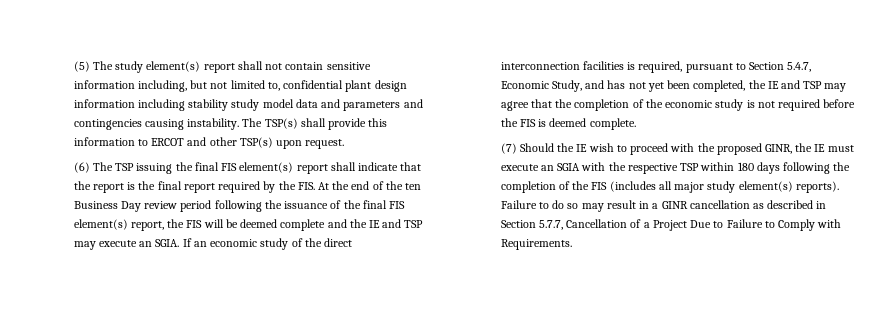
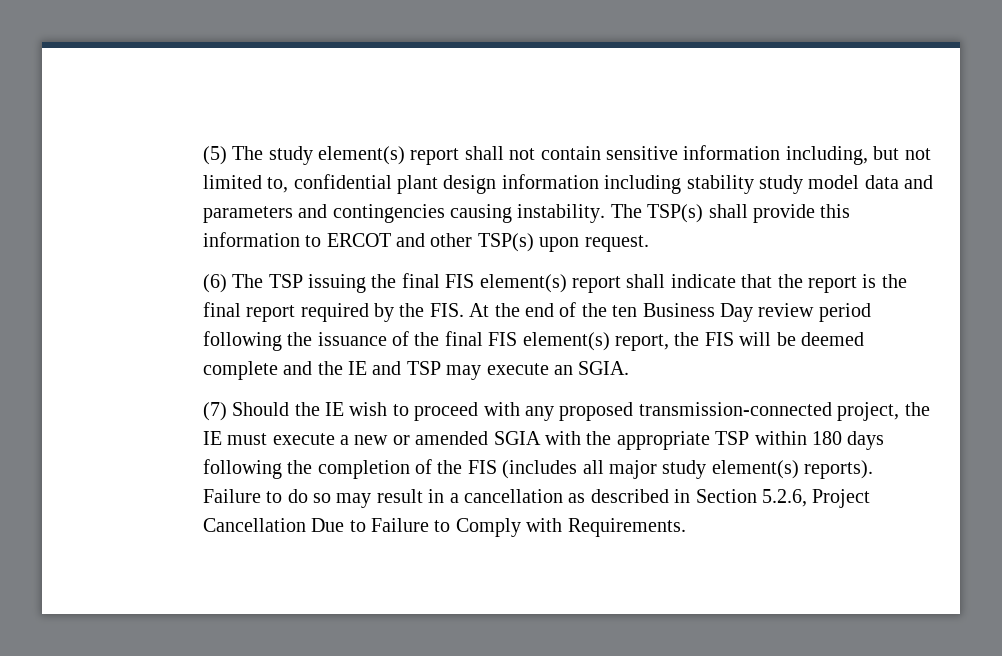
- If an economic study of the direct interconnection facilities is required, pursuant to Section 5.4.7, Economic Study, and has not yet been completed, the IE and TSP may agree that the completion of the economic study is not required before the FIS is deemed complete.
- (7) Should the IE wish to proceed with the proposed GINR, the IE must execute an SGIA with the respective TSP within 180 days following the completion of the FIS (includes all major study element(s) reports).
+ (7) Should the IE wish to proceed with any proposed transmission-connected project, the IE must execute a new or amended SGIA with the appropriate TSP within 180 days following the completion of the FIS (includes all major study element(s) reports).
- Failure to do so may result in a GINR cancellation as described in Section 5.7.7, Cancellation of a Project Due to Failure to Comply with Requirements.
+ Failure to do so may result in a cancellation as described in Section 5.2.6, Project Cancellation Due to Failure to Comply with Requirements.

